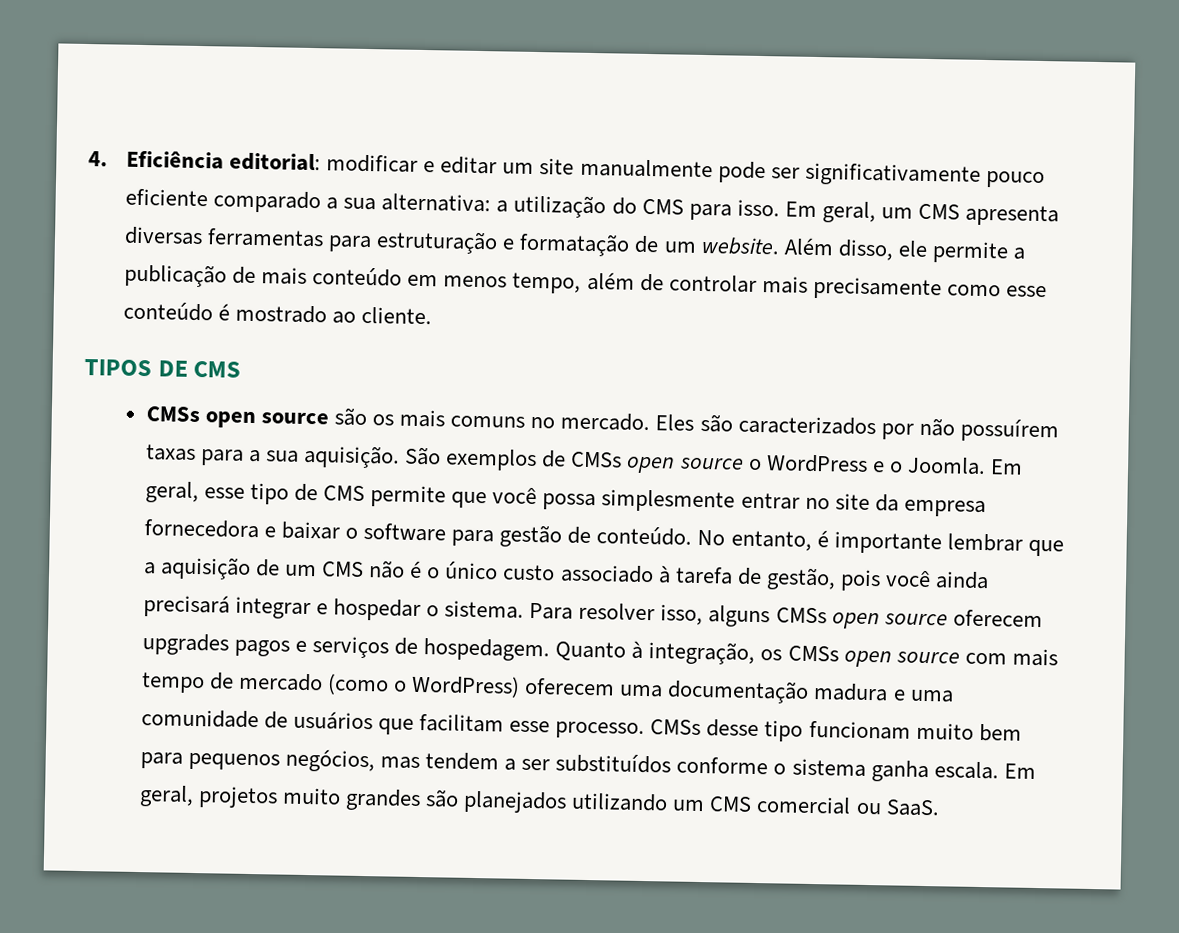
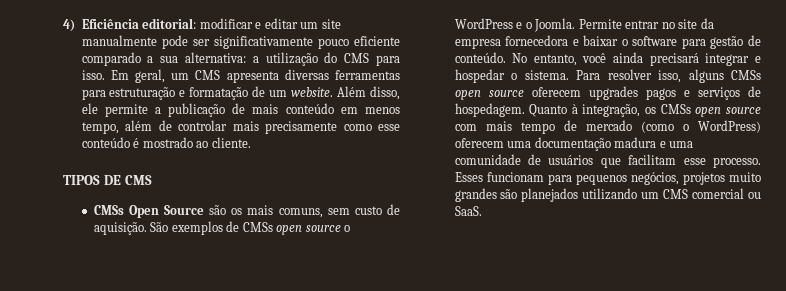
- 4. Eficiência editorial: modificar e editar um site manualmente pode ser significativamente pouco eficiente comparado a sua alternativa: a utilização do CMS para isso.
+ 4) Eficiência editorial: modificar e editar um site manualmente pode ser significativamente pouco eficiente comparado a sua alternativa: a utilização do CMS para isso.
- CMSs open source são os mais comuns no mercado. Eles são caracterizados por não possuírem taxas para a sua aquisição.
+ CMSs Open Source são os mais comuns, sem custo de aquisição.
- Em geral, esse tipo de CMS permite que você possa simplesmente entrar no site da empresa fornecedora e baixar o software para gestão de conteúdo.
+ Permite entrar no site da empresa fornecedora e baixar o software para gestão de conteúdo.
- No entanto, é importante lembrar que a aquisição de um CMS não é o único custo associado à tarefa de gestão, pois você ainda precisará integrar e hospedar o sistema.
+ No entanto, você ainda precisará integrar e hospedar o sistema.
- CMSs desse tipo funcionam muito bem para pequenos negócios, mas tendem a ser substituídos conforme o sistema ganha escala. Em geral, projetos muito grandes são planejados utilizando um CMS comercial ou SaaS.
+ Esses funcionam para pequenos negócios, projetos muito grandes são planejados utilizando um CMS comercial ou SaaS.

